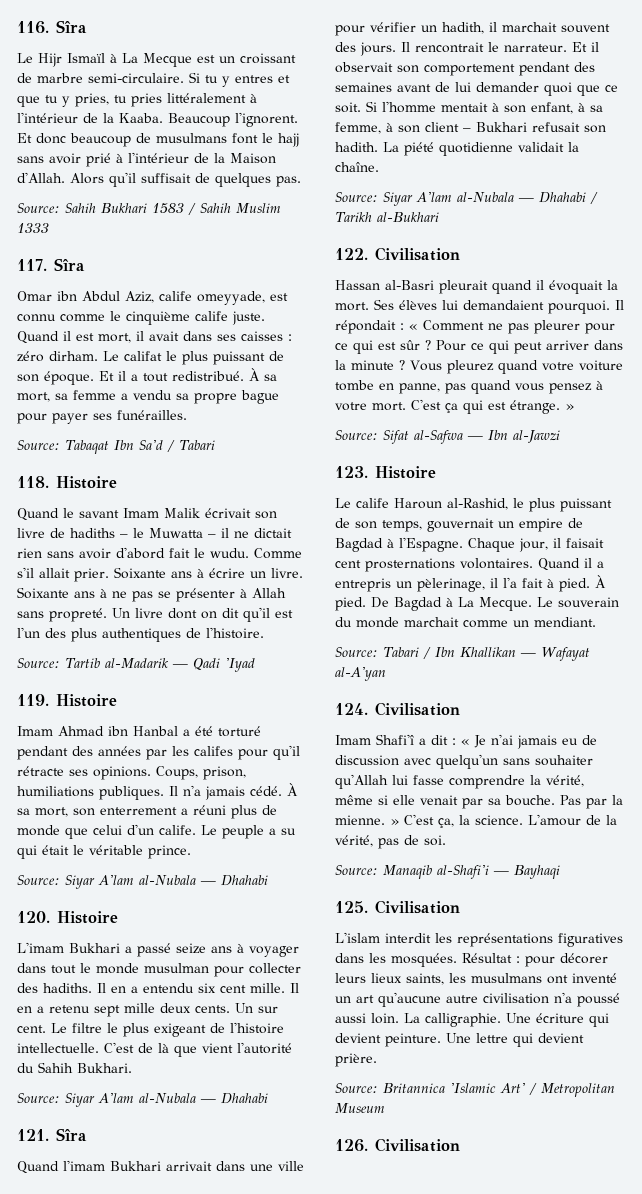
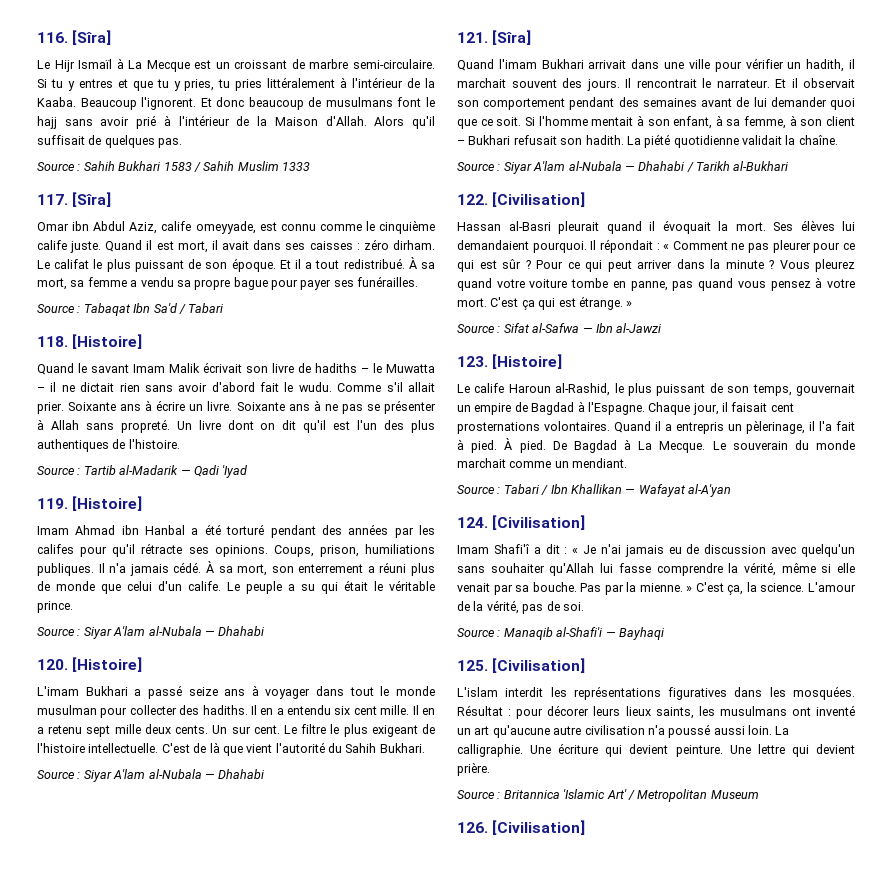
- 116. Sîra
+ 116. [Sîra]
- Source: Sahih Bukhari 1583 / Sahih Muslim 1333
+ Source : Sahih Bukhari 1583 / Sahih Muslim 1333
- 117. Sîra
+ 117. [Sîra]
- Source: Tabaqat Ibn Sa'd / Tabari
+ Source : Tabaqat Ibn Sa'd / Tabari
- 118. Histoire
+ 118. [Histoire]
- Source: Tartib al-Madarik — Qadi 'Iyad
+ Source : Tartib al-Madarik — Qadi 'Iyad
- 119. Histoire
+ 119. [Histoire]
  Le peuple a su qui était le véritable prince.
- Source: Siyar A'lam al-Nubala — Dhahabi
+ Source : Siyar A'lam al-Nubala — Dhahabi
- 120. Histoire
+ 120. [Histoire]
  C'est de là que vient l'autorité du Sahih Bukhari.
- Source: Siyar A'lam al-Nubala — Dhahabi
+ Source : Siyar A'lam al-Nubala — Dhahabi
- 121. Sîra
+ 121. [Sîra]
- Source: Siyar A'lam al-Nubala — Dhahabi / Tarikh al-Bukhari
+ Source : Siyar A'lam al-Nubala — Dhahabi / Tarikh al-Bukhari
- 122. Civilisation
+ 122. [Civilisation]
- Source: Sifat al-Safwa — Ibn al-Jawzi
+ Source : Sifat al-Safwa — Ibn al-Jawzi
- 123. Histoire
+ 123. [Histoire]
- Source: Tabari / Ibn Khallikan — Wafayat al-A'yan
+ Source : Tabari / Ibn Khallikan — Wafayat al-A'yan
- 124. Civilisation
+ 124. [Civilisation]
- Source: Manaqib al-Shafi'i — Bayhaqi
+ Source : Manaqib al-Shafi'i — Bayhaqi
- 125. Civilisation
+ 125. [Civilisation]
- Source: Britannica 'Islamic Art' / Metropolitan Museum
+ Source : Britannica 'Islamic Art' / Metropolitan Museum
- 126. Civilisation
+ 126. [Civilisation]

